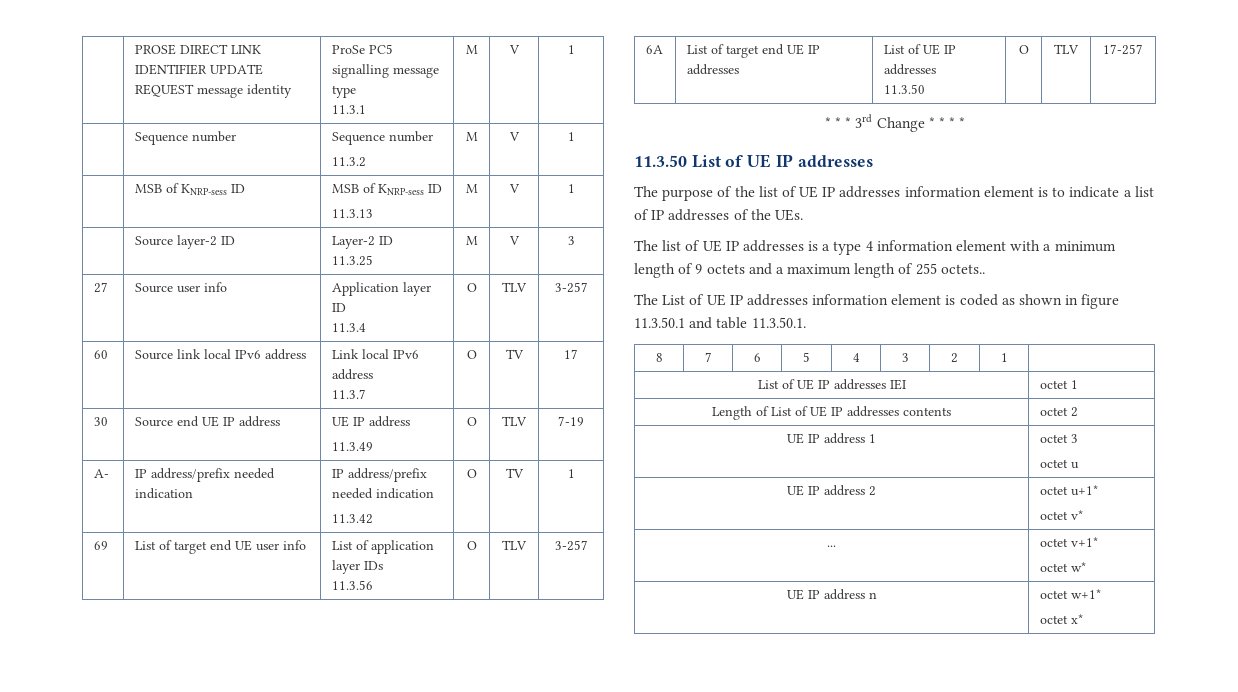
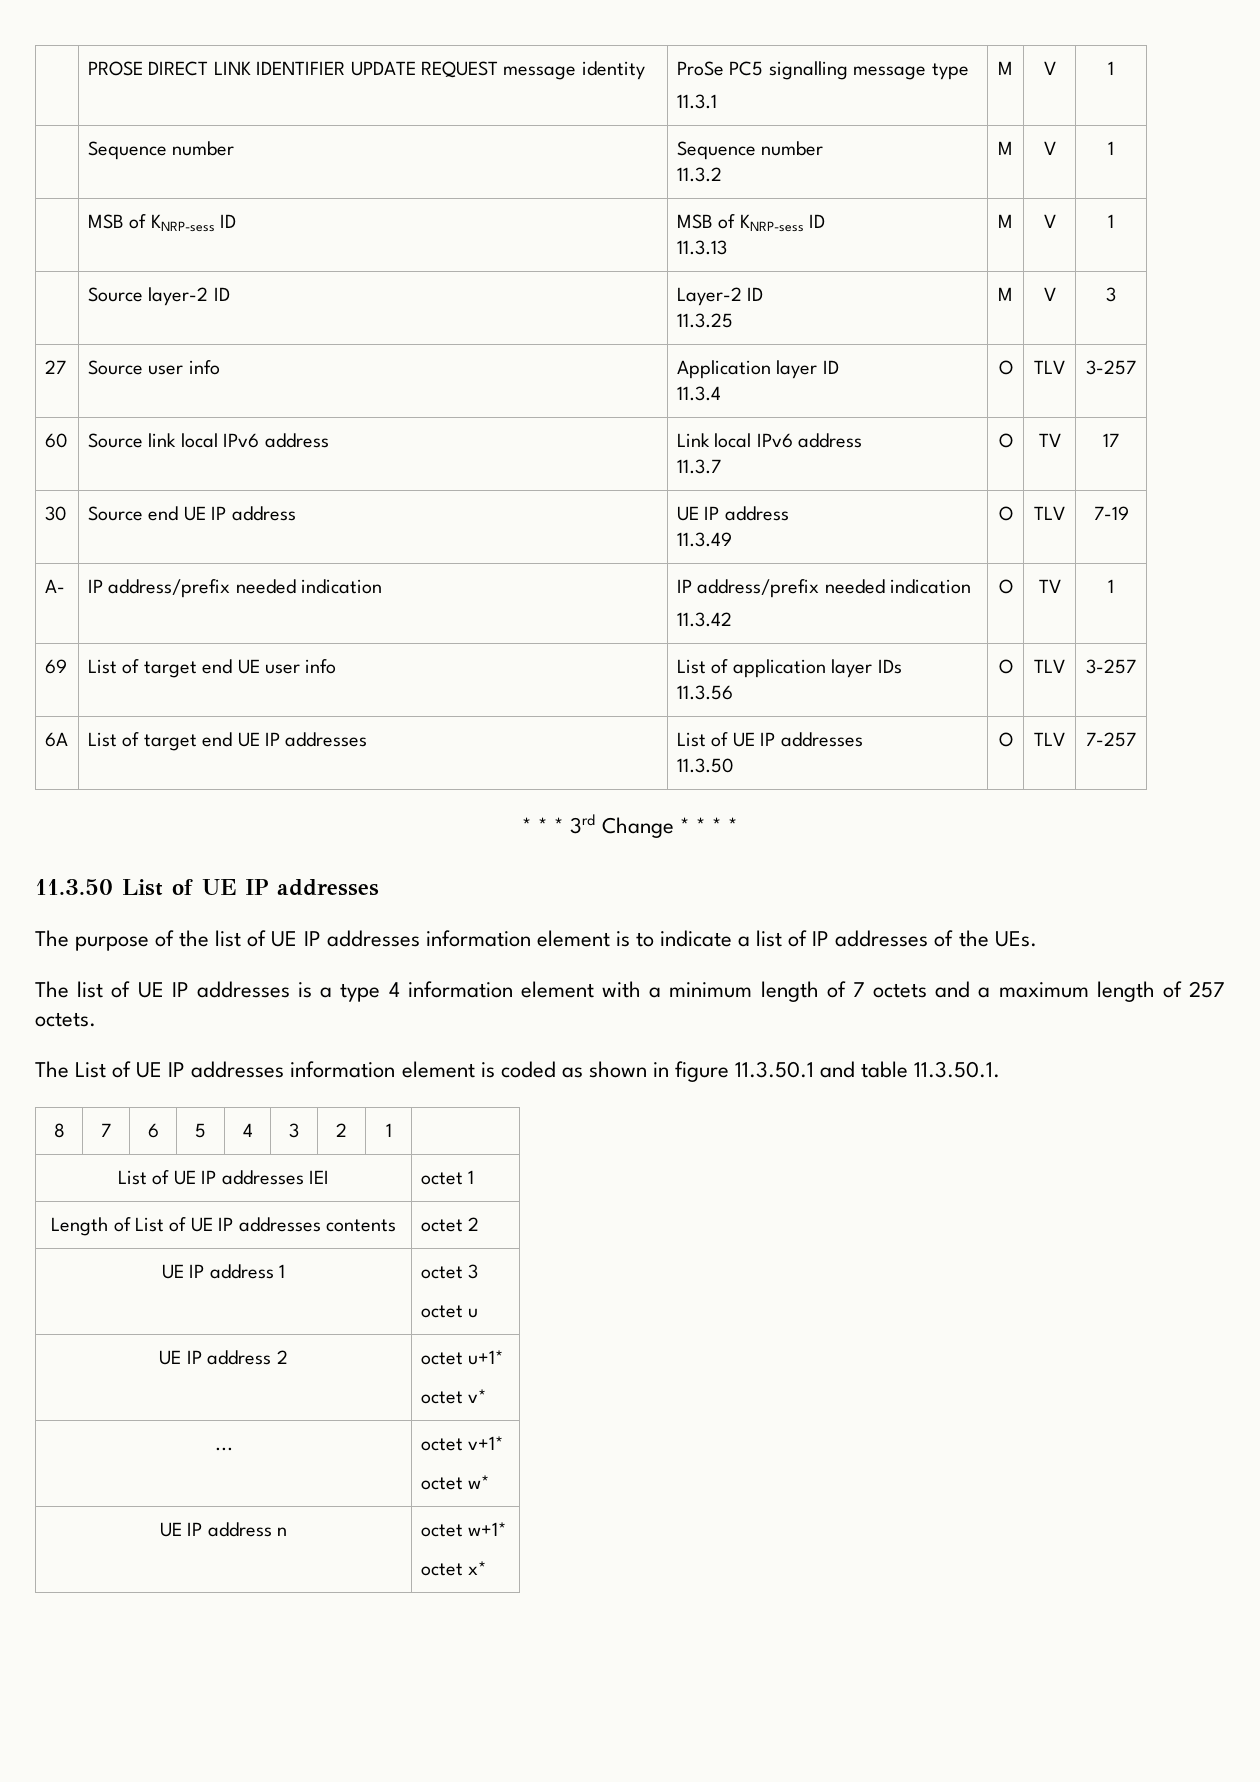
  6A | List of target end UE IP addresses | List of UE IP addresses
- 11.3.50 | O | TLV | 17-257
+ 11.3.50 | O | TLV | 7-257
- The list of UE IP addresses is a type 4 information element with a minimum length of 9 octets and a maximum length of 255 octets..
+ The list of UE IP addresses is a type 4 information element with a minimum length of 7 octets and a maximum length of 257 octets.

